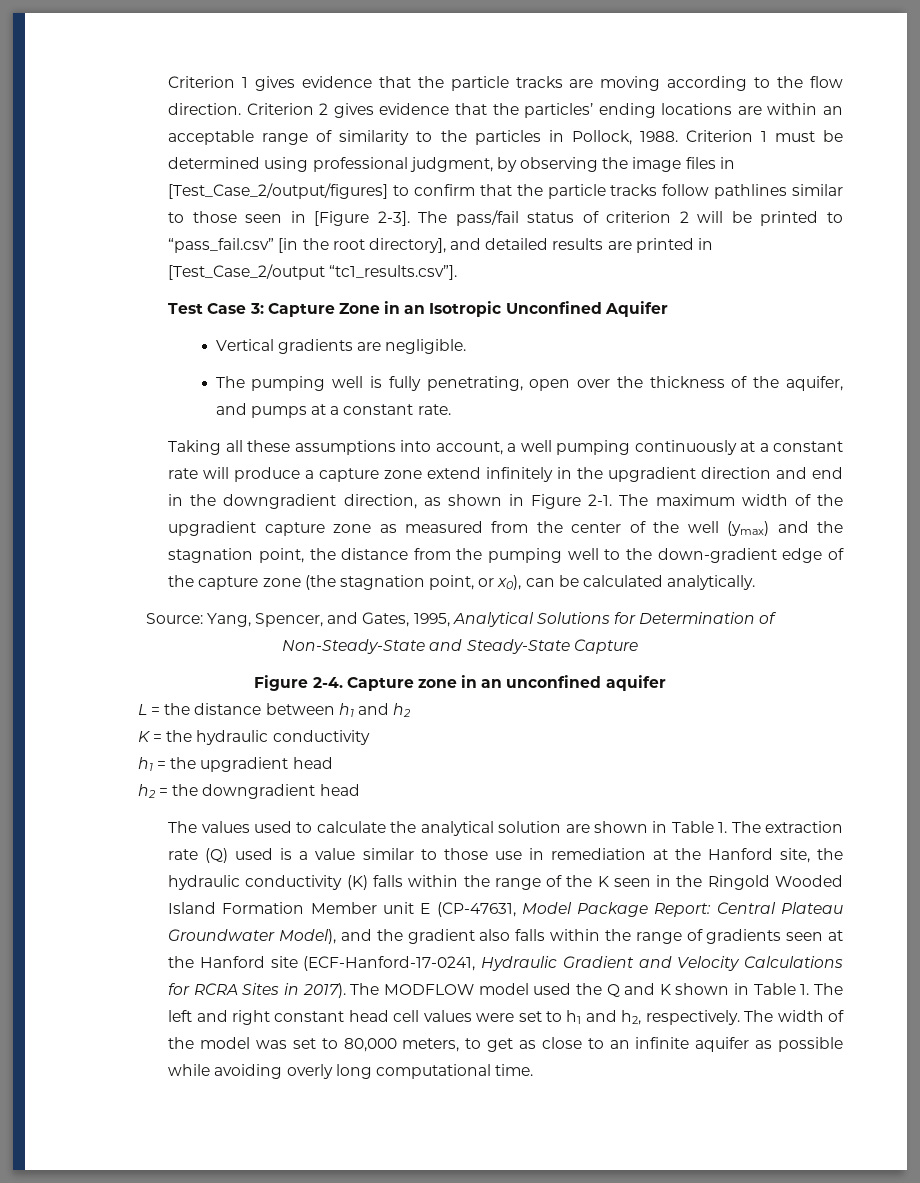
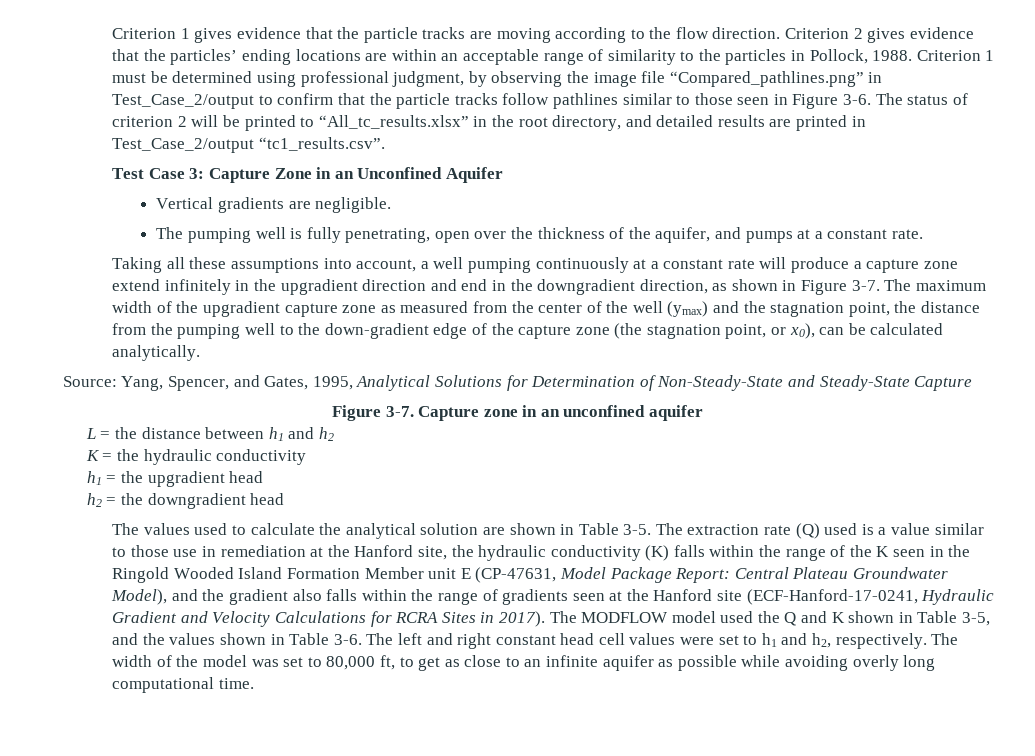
- Criterion 1 must be determined using professional judgment, by observing the image files in [Test_Case_2/output/figures] to confirm that the particle tracks follow pathlines similar to those seen in [Figure 2-3]. The pass/fail status of criterion 2 will be printed to “pass_fail.csv” [in the root directory], and detailed results are printed in [Test_Case_2/output “tc1_results.csv”].
+ Criterion 1 must be determined using professional judgment, by observing the image file “Compared_pathlines.png” in Test_Case_2/output to confirm that the particle tracks follow pathlines similar to those seen in Figure 3-6. The status of criterion 2 will be printed to “All_tc_results.xlsx” in the root directory, and detailed results are printed in Test_Case_2/output “tc1_results.csv”.
- Test Case 3: Capture Zone in an Isotropic Unconfined Aquifer
+ Test Case 3: Capture Zone in an Unconfined Aquifer
- Taking all these assumptions into account, a well pumping continuously at a constant rate will produce a capture zone extend infinitely in the upgradient direction and end in the downgradient direction, as shown in Figure 2-1.
+ Taking all these assumptions into account, a well pumping continuously at a constant rate will produce a capture zone extend infinitely in the upgradient direction and end in the downgradient direction, as shown in Figure 3-7.
  Source: Yang, Spencer, and Gates, 1995, Analytical Solutions for Determination of Non-Steady-State and Steady-State Capture
- Figure 2-4.
+ Figure 3-7.
- The values used to calculate the analytical solution are shown in Table 1. The extraction rate (Q) used is a value similar to those use in remediation at the Hanford site, the hydraulic conductivity (K) falls within the range of the K seen in the Ringold Wooded Island Formation Member unit E (CP-47631, Model Package Report:
+ The values used to calculate the analytical solution are shown in Table 3-5. The extraction rate (Q) used is a value similar to those use in remediation at the Hanford site, the hydraulic conductivity (K) falls within the range of the K seen in the Ringold Wooded Island Formation Member unit E (CP-47631, Model Package Report:
- The MODFLOW model used the Q and K shown in Table 1. The left and right constant head cell values were set to h1 and h2, respectively.
+ The MODFLOW model used the Q and K shown in Table 3-5, and the values shown in Table 3-6. The left and right constant head cell values were set to h1 and h2, respectively.
- The width of the model was set to 80,000 meters, to get as close to an infinite aquifer as possible while avoiding overly long computational time.
+ The width of the model was set to 80,000 ft, to get as close to an infinite aquifer as possible while avoiding overly long computational time.

